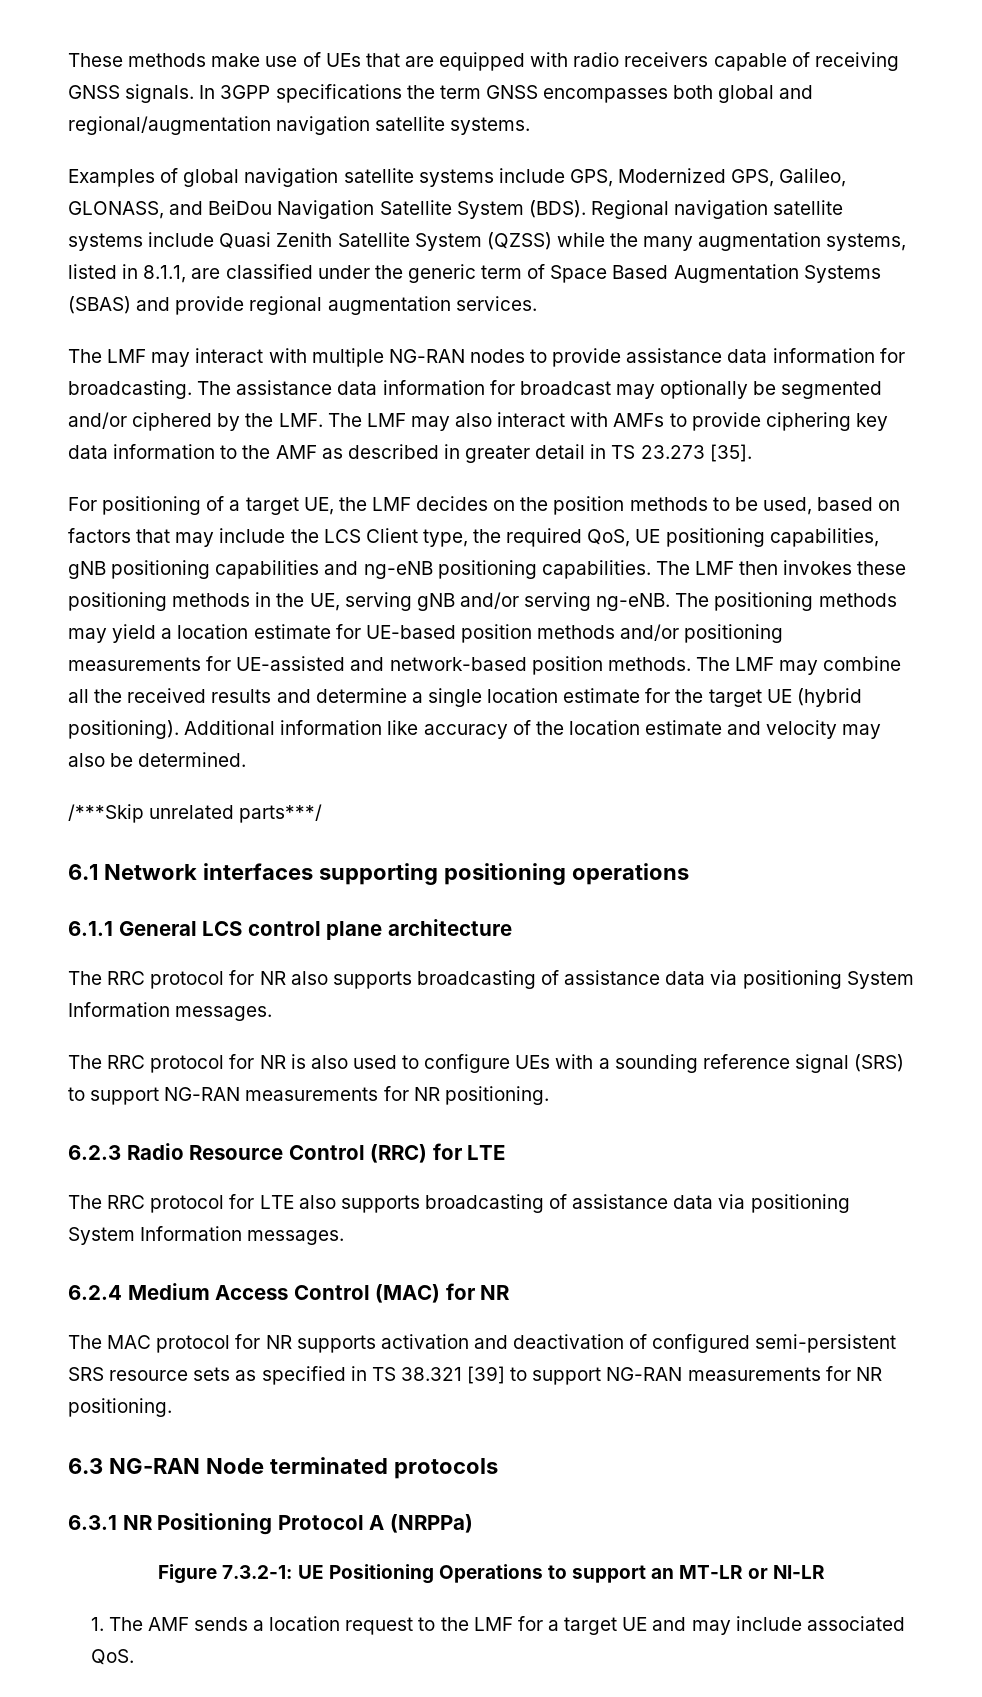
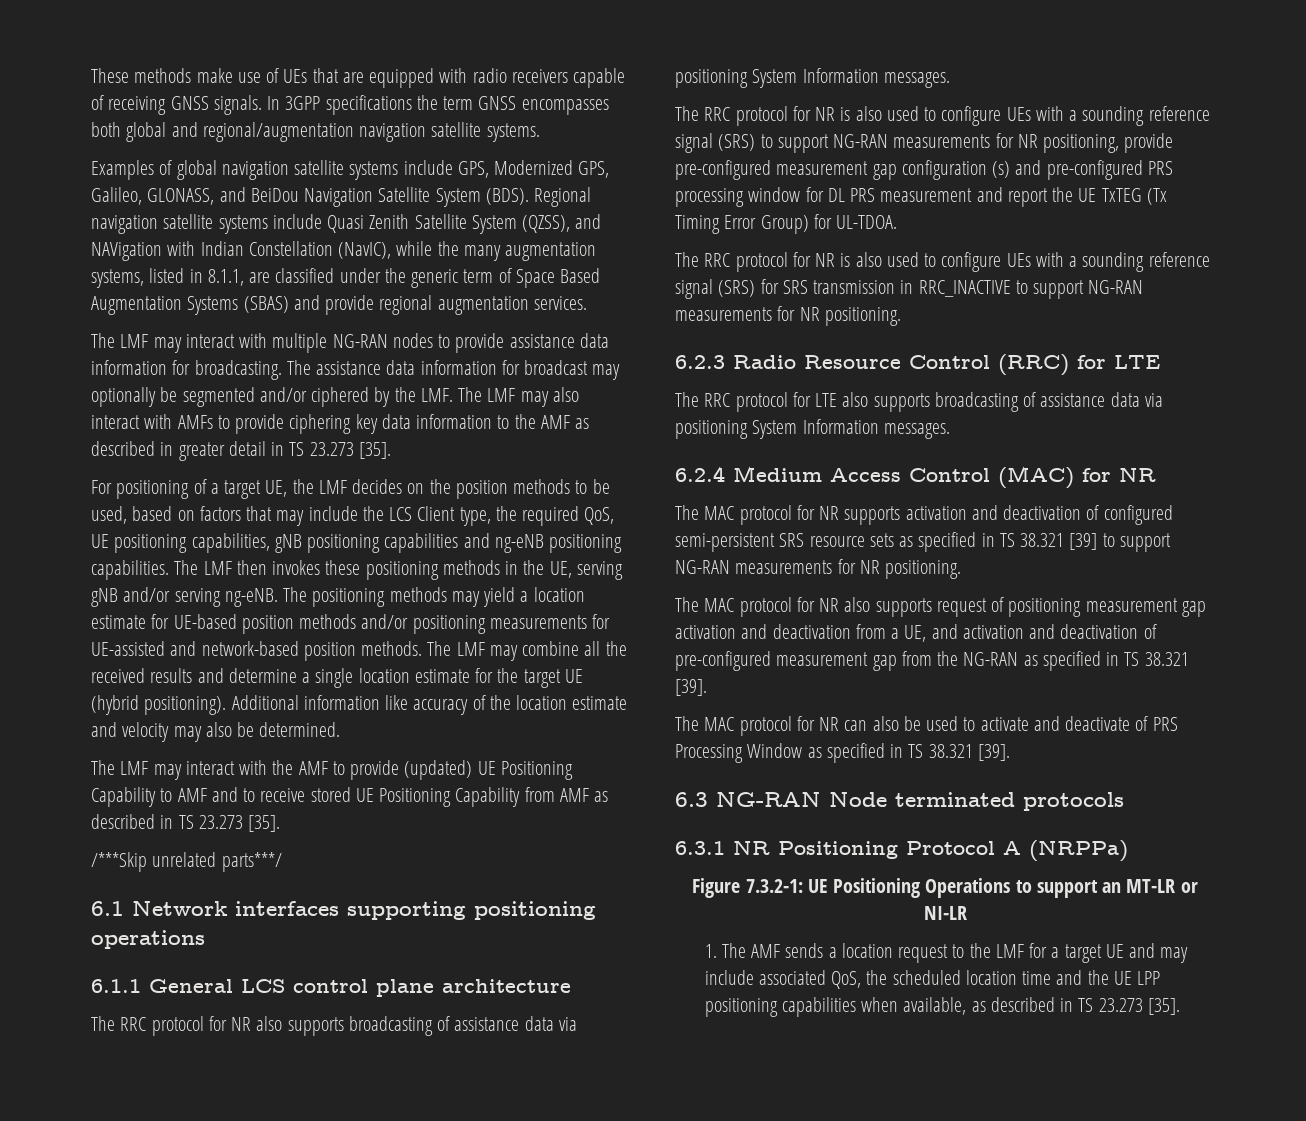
- Regional navigation satellite systems include Quasi Zenith Satellite System (QZSS) while the many augmentation systems, listed in 8.1.1, are classified under the generic term of Space Based Augmentation Systems (SBAS) and provide regional augmentation services.
+ Regional navigation satellite systems include Quasi Zenith Satellite System (QZSS), and NAVigation with Indian Constellation (NavIC), while the many augmentation systems, listed in 8.1.1, are classified under the generic term of Space Based Augmentation Systems (SBAS) and provide regional augmentation services.
+ The LMF may interact with the AMF to provide (updated) UE Positioning Capability to AMF and to receive stored UE Positioning Capability from AMF as described in TS 23.273 [35].
- The RRC protocol for NR is also used to configure UEs with a sounding reference signal (SRS) to support NG-RAN measurements for NR positioning.
+ The RRC protocol for NR is also used to configure UEs with a sounding reference signal (SRS) to support NG-RAN measurements for NR positioning, provide pre-configured measurement gap configuration (s) and pre-configured PRS processing window for DL PRS measurement and report the UE TxTEG (Tx Timing Error Group) for UL-TDOA.
+ The RRC protocol for NR is also used to configure UEs with a sounding reference signal (SRS) for SRS transmission in RRC_INACTIVE to support NG-RAN measurements for NR positioning.
+ The MAC protocol for NR also supports request of positioning measurement gap activation and deactivation from a UE, and activation and deactivation of pre-configured measurement gap from the NG-RAN as specified in TS 38.321 [39].
+ The MAC protocol for NR can also be used to activate and deactivate of PRS Processing Window as specified in TS 38.321 [39].
- 1. The AMF sends a location request to the LMF for a target UE and may include associated QoS.
+ 1. The AMF sends a location request to the LMF for a target UE and may include associated QoS, the scheduled location time and the UE LPP positioning capabilities when available, as described in TS 23.273 [35].

